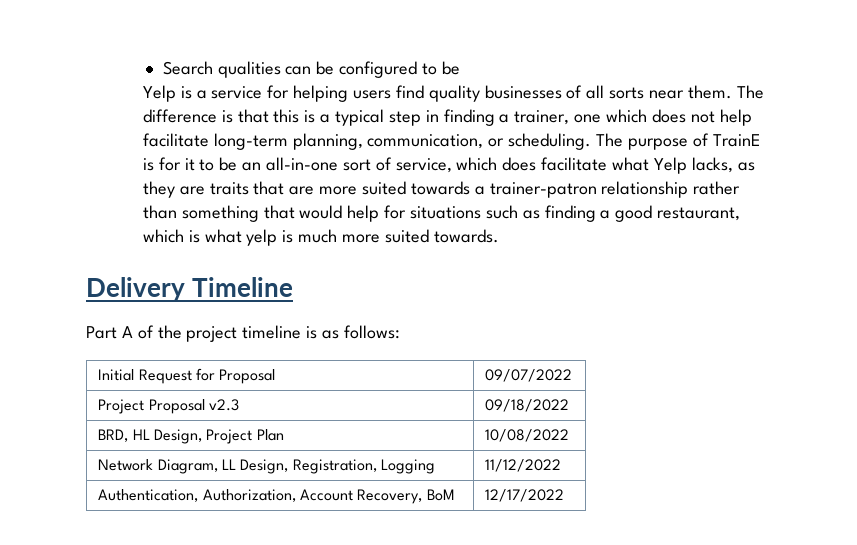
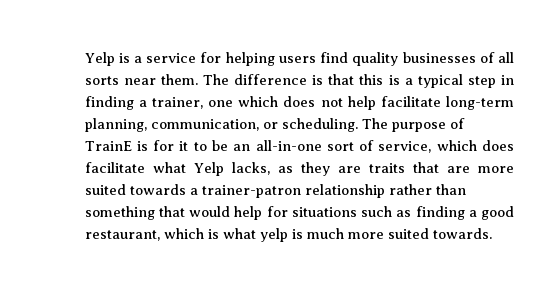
- Search qualities can be configured to be
- Delivery Timeline
- Part A of the project timeline is as follows:
- Initial Request for Proposal | 09/07/2022
- Project Proposal v2.3 | 09/18/2022
- BRD, HL Design, Project Plan | 10/08/2022
- Network Diagram, LL Design, Registration, Logging | 11/12/2022
- Authentication, Authorization, Account Recovery, BoM | 12/17/2022

